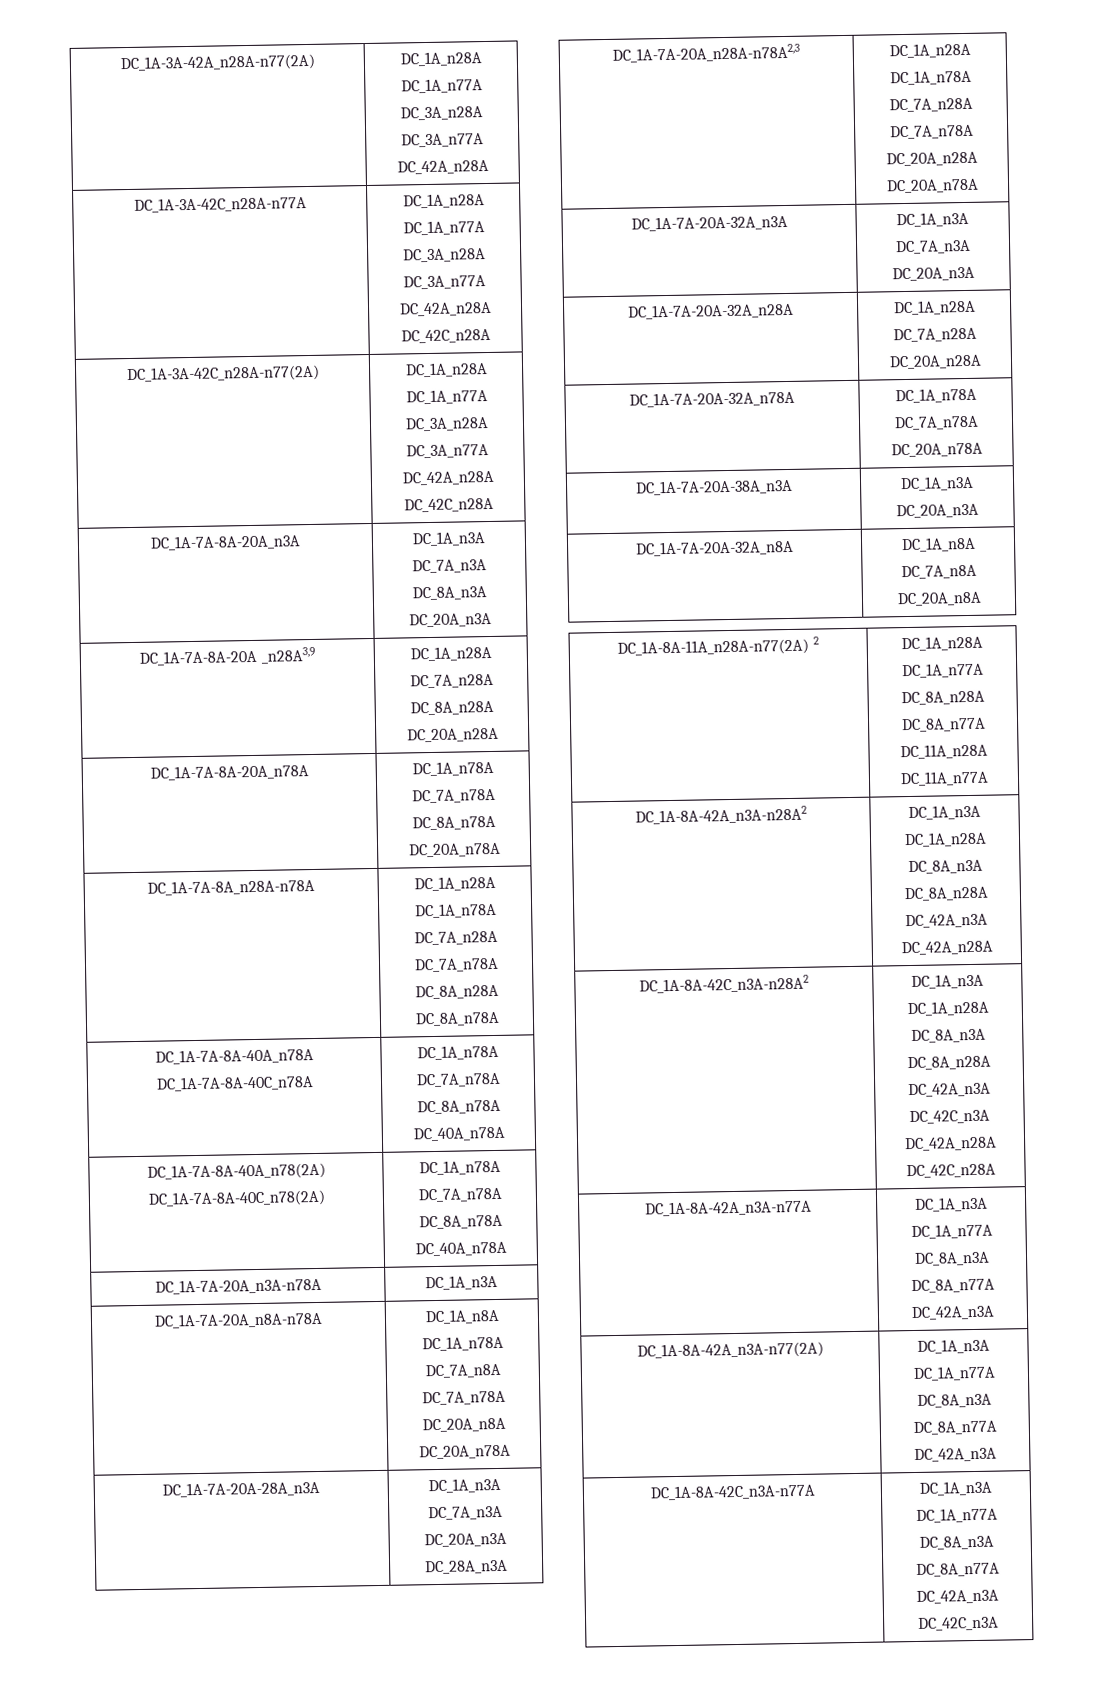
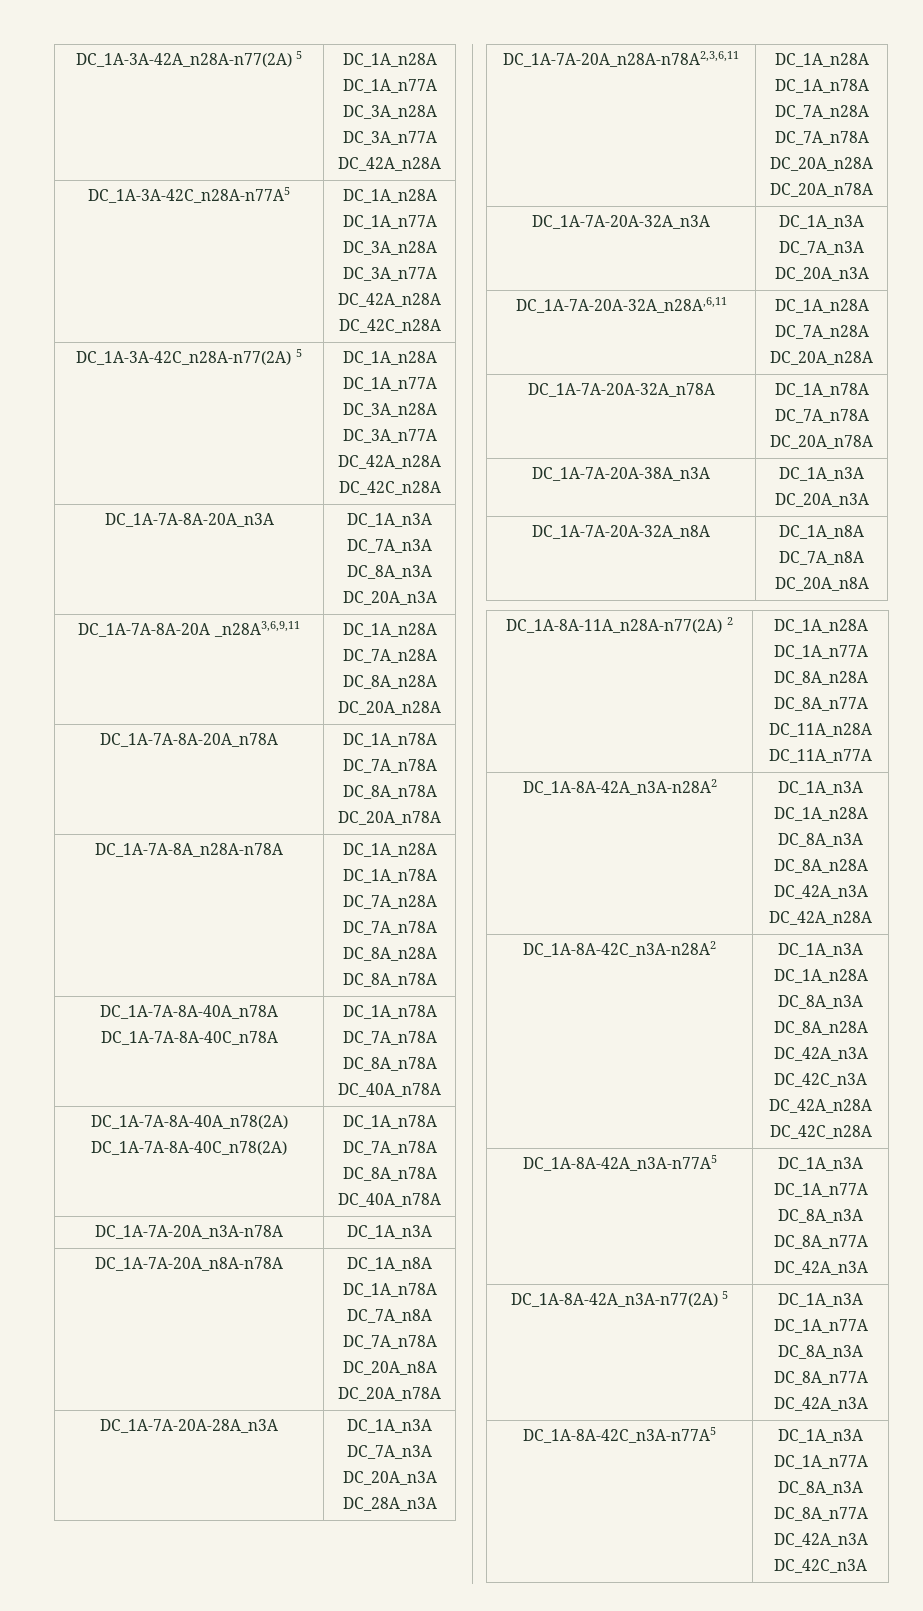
- DC_1A-3A-42A_n28A-n77(2A) | DC_1A_n28A
+ DC_1A-3A-42A_n28A-n77(2A) 5 | DC_1A_n28A
  DC_1A_n77A
  DC_3A_n28A
  DC_3A_n77A
  DC_42A_n28A
- DC_1A-3A-42C_n28A-n77A | DC_1A_n28A
+ DC_1A-3A-42C_n28A-n77A5 | DC_1A_n28A
- DC_1A-3A-42C_n28A-n77(2A) | DC_1A_n28A
+ DC_1A-3A-42C_n28A-n77(2A) 5 | DC_1A_n28A
- DC_1A-7A-8A-20A _n28A3,9 | DC_1A_n28A
+ DC_1A-7A-8A-20A _n28A3,6,9,11 | DC_1A_n28A
- DC_1A-7A-20A_n28A-n78A2,3 | DC_1A_n28A
+ DC_1A-7A-20A_n28A-n78A2,3,6,11 | DC_1A_n28A
- DC_1A-7A-20A-32A_n28A | DC_1A_n28A
+ DC_1A-7A-20A-32A_n28A,6,11 | DC_1A_n28A
- DC_1A-8A-42A_n3A-n77A | DC_1A_n3A
+ DC_1A-8A-42A_n3A-n77A5 | DC_1A_n3A
- DC_1A-8A-42A_n3A-n77(2A) | DC_1A_n3A
+ DC_1A-8A-42A_n3A-n77(2A) 5 | DC_1A_n3A
  DC_1A_n77A
  DC_8A_n3A
  DC_8A_n77A
  DC_42A_n3A
- DC_1A-8A-42C_n3A-n77A | DC_1A_n3A
+ DC_1A-8A-42C_n3A-n77A5 | DC_1A_n3A

